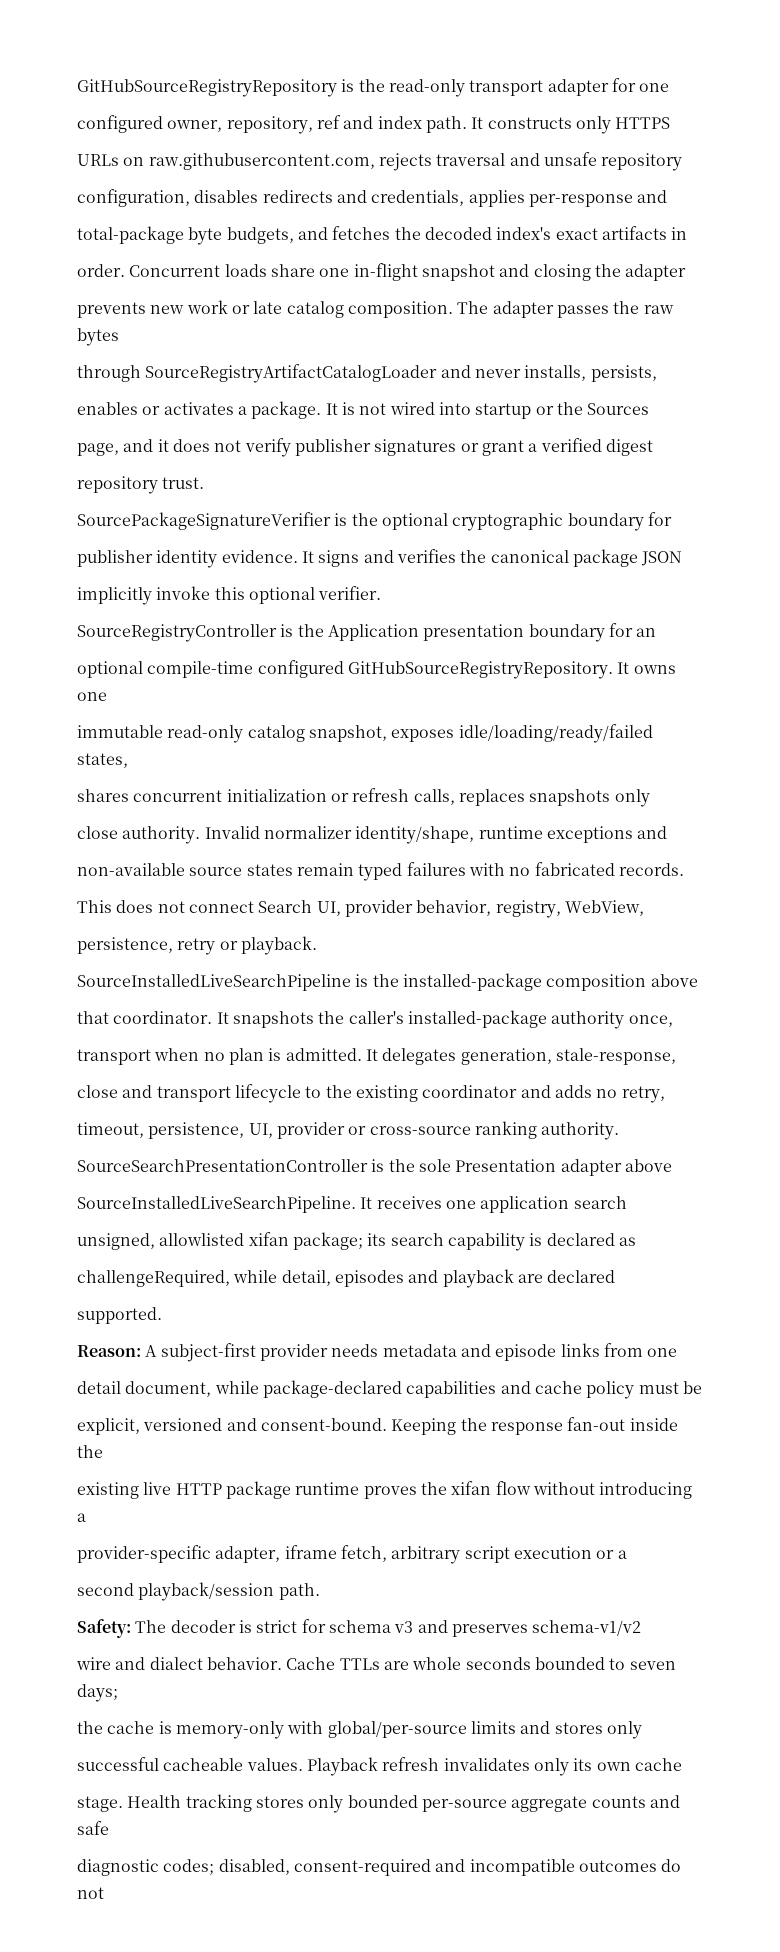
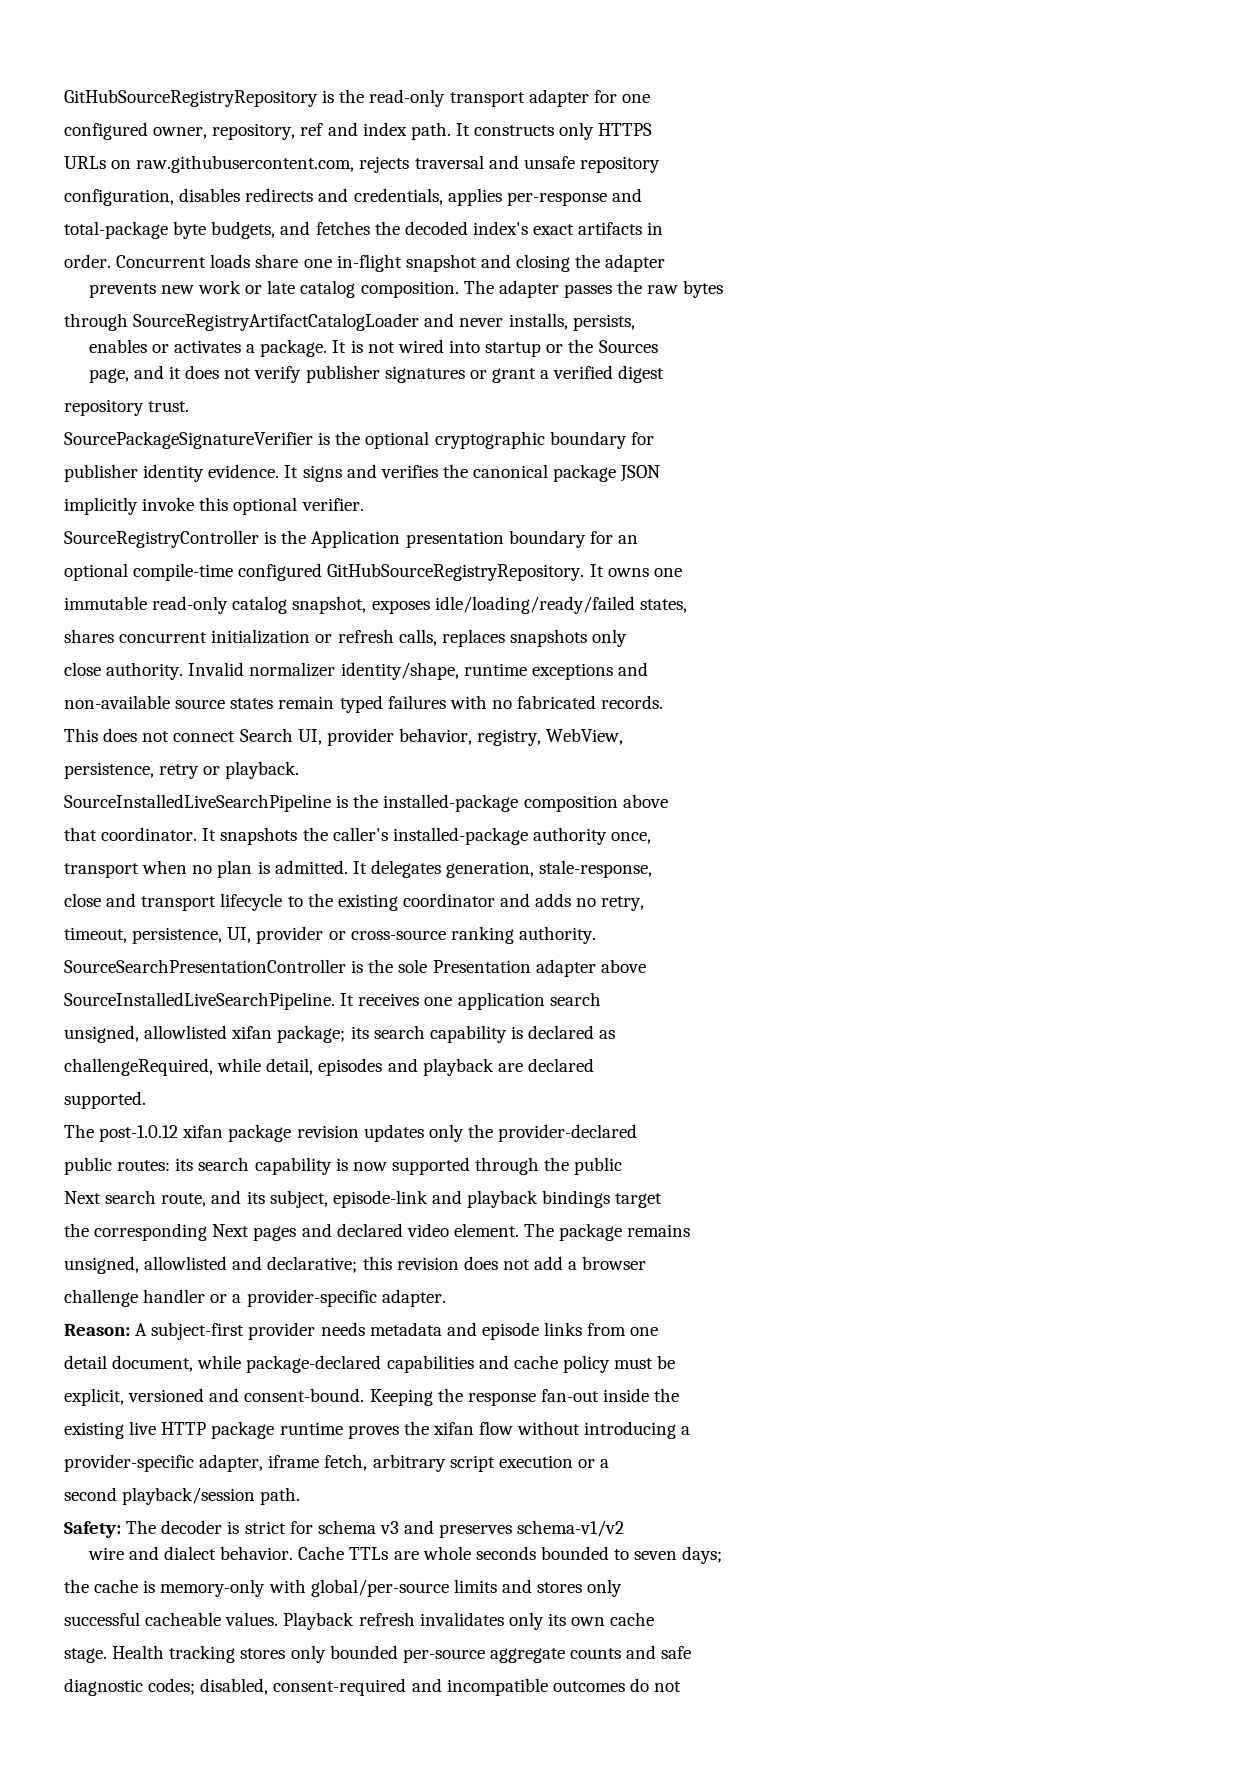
+ The post-1.0.12 xifan package revision updates only the provider-declared
+ public routes: its search capability is now supported through the public
+ Next search route, and its subject, episode-link and playback bindings target
+ the corresponding Next pages and declared video element. The package remains
+ unsigned, allowlisted and declarative; this revision does not add a browser
+ challenge handler or a provider-specific adapter.

